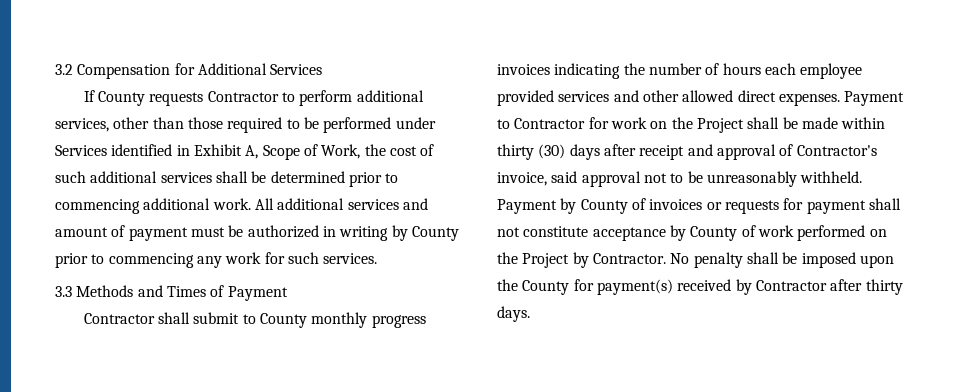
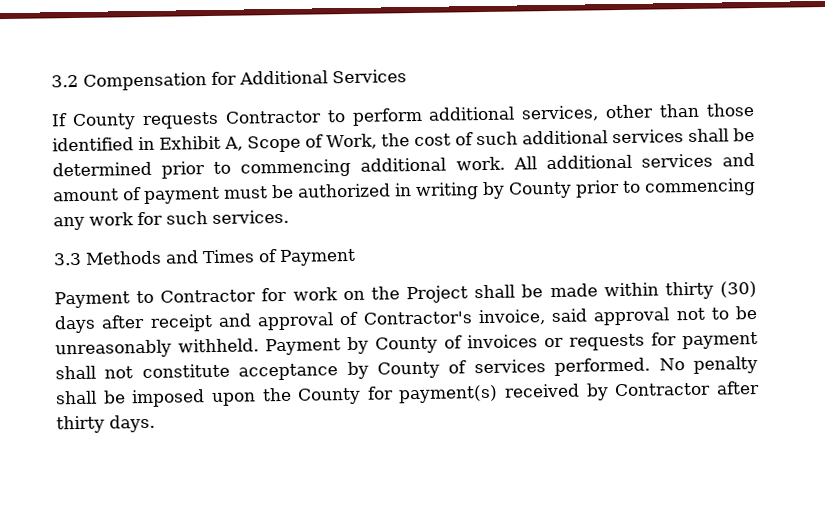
- If County requests Contractor to perform additional services, other than those required to be performed under Services identified in Exhibit A, Scope of Work, the cost of such additional services shall be determined prior to commencing additional work.
+ If County requests Contractor to perform additional services, other than those identified in Exhibit A, Scope of Work, the cost of such additional services shall be determined prior to commencing additional work.
- Contractor shall submit to County monthly progress invoices indicating the number of hours each employee provided services and other allowed direct expenses.
- Payment by County of invoices or requests for payment shall not constitute acceptance by County of work performed on the Project by Contractor.
+ Payment by County of invoices or requests for payment shall not constitute acceptance by County of services performed.

